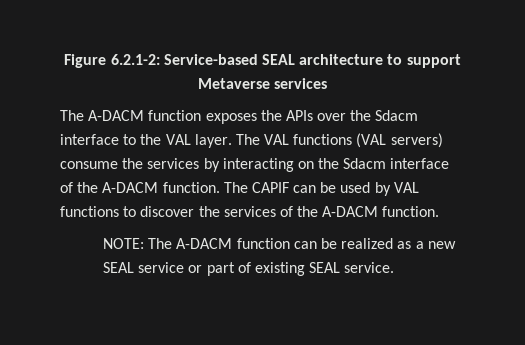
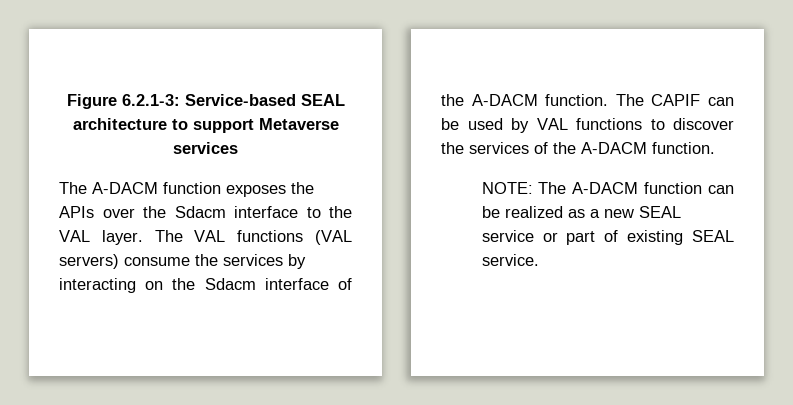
- Figure 6.2.1-2: Service-based SEAL architecture to support Metaverse services
+ Figure 6.2.1-3: Service-based SEAL architecture to support Metaverse services

